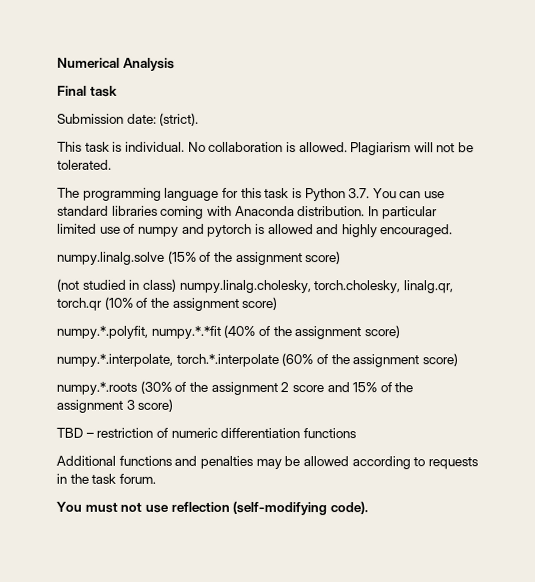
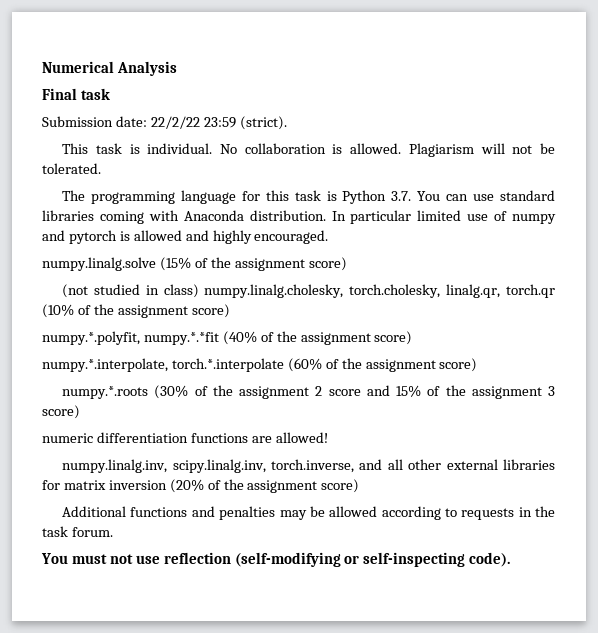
- Submission date: (strict).
+ Submission date: 22/2/22 23:59 (strict).
- TBD – restriction of numeric differentiation functions
+ numeric differentiation functions are allowed!
+ numpy.linalg.inv, scipy.linalg.inv, torch.inverse, and all other external libraries for matrix inversion (20% of the assignment score)
- You must not use reflection (self-modifying code).
+ You must not use reflection (self-modifying or self-inspecting code).

